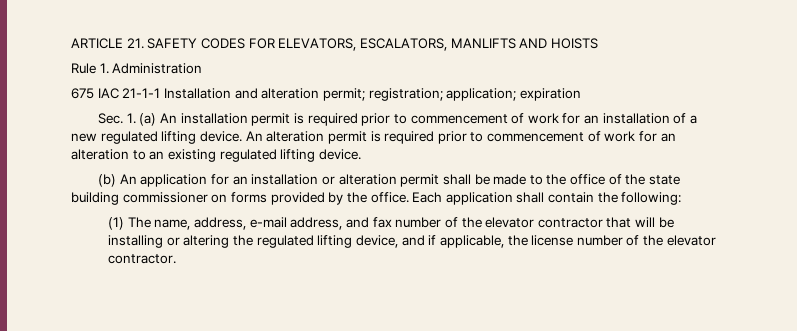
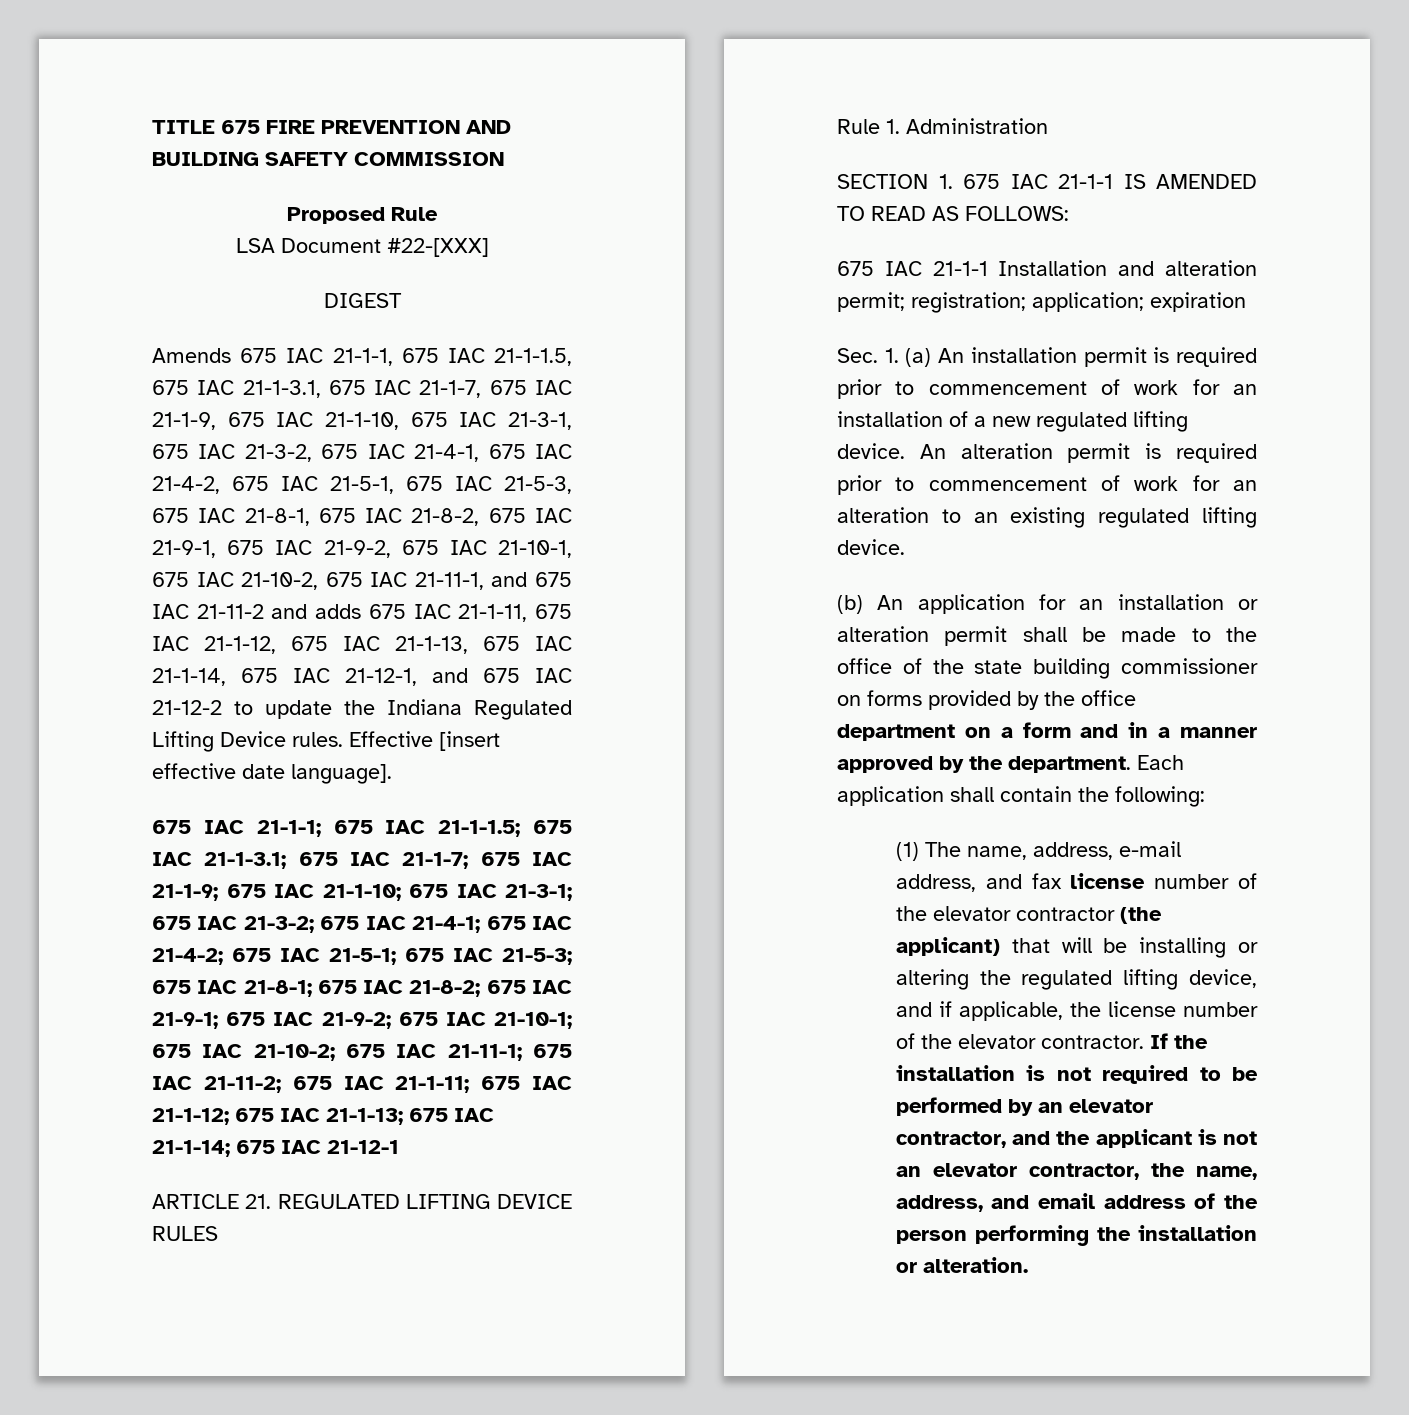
- ARTICLE 21. SAFETY CODES FOR ELEVATORS, ESCALATORS, MANLIFTS AND HOISTS
+ TITLE 675 FIRE PREVENTION AND BUILDING SAFETY COMMISSION
+ Proposed Rule
+ LSA Document #22-[XXX]
+ DIGEST
+ Amends 675 IAC 21-1-1, 675 IAC 21-1-1.5, 675 IAC 21-1-3.1, 675 IAC 21-1-7, 675 IAC 21-1-9, 675 IAC 21-1-10, 675 IAC 21-3-1, 675 IAC 21-3-2, 675 IAC 21-4-1, 675 IAC 21-4-2, 675 IAC 21-5-1, 675 IAC 21-5-3, 675 IAC 21-8-1, 675 IAC 21-8-2, 675 IAC 21-9-1, 675 IAC 21-9-2, 675 IAC 21-10-1, 675 IAC 21-10-2, 675 IAC 21-11-1, and 675 IAC 21-11-2 and adds 675 IAC 21-1-11, 675 IAC 21-1-12, 675 IAC 21-1-13, 675 IAC 21-1-14, 675 IAC 21-12-1, and 675 IAC 21-12-2 to update the Indiana Regulated Lifting Device rules. Effective [insert effective date language].
+ 675 IAC 21-1-1; 675 IAC 21-1-1.5; 675 IAC 21-1-3.1; 675 IAC 21-1-7; 675 IAC 21-1-9; 675 IAC 21-1-10; 675 IAC 21-3-1; 675 IAC 21-3-2; 675 IAC 21-4-1; 675 IAC 21-4-2; 675 IAC 21-5-1; 675 IAC 21-5-3; 675 IAC 21-8-1; 675 IAC 21-8-2; 675 IAC 21-9-1; 675 IAC 21-9-2; 675 IAC 21-10-1; 675 IAC 21-10-2; 675 IAC 21-11-1; 675 IAC 21-11-2; 675 IAC 21-1-11; 675 IAC 21-1-12; 675 IAC 21-1-13; 675 IAC 21-1-14; 675 IAC 21-12-1
+ ARTICLE 21. REGULATED LIFTING DEVICE RULES
  Rule 1. Administration
+ SECTION 1. 675 IAC 21-1-1 IS AMENDED TO READ AS FOLLOWS:
- (b) An application for an installation or alteration permit shall be made to the office of the state building commissioner on forms provided by the office.
+ (b) An application for an installation or alteration permit shall be made to the office of the state building commissioner on forms provided by the office department on a form and in a manner approved by the department.
- (1) The name, address, e-mail address, and fax number of the elevator contractor that will be installing or altering the regulated lifting device, and if applicable, the license number of the elevator contractor.
+ (1) The name, address, e-mail address, and fax license number of the elevator contractor (the applicant) that will be installing or altering the regulated lifting device, and if applicable, the license number of the elevator contractor.
+ If the installation is not required to be performed by an elevator contractor, and the applicant is not an elevator contractor, the name, address, and email address of the person performing the installation or alteration.

